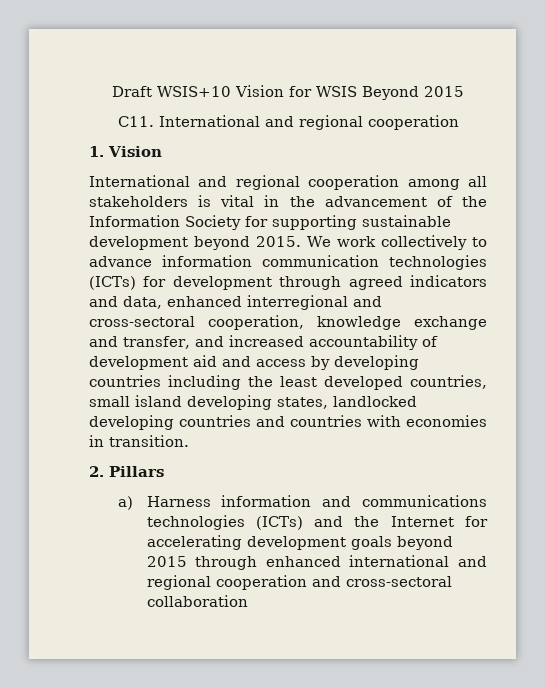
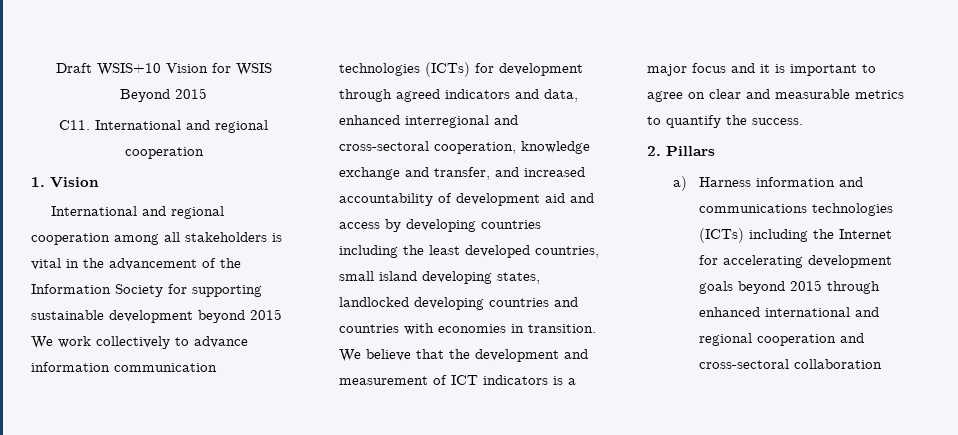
- International and regional cooperation among all stakeholders is vital in the advancement of the Information Society for supporting sustainable development beyond 2015. We work collectively to advance information communication technologies (ICTs) for development through agreed indicators and data, enhanced interregional and cross-sectoral cooperation, knowledge exchange and transfer, and increased accountability of development aid and access by developing countries including the least developed countries, small island developing states, landlocked developing countries and countries with economies in transition.
+ International and regional cooperation among all stakeholders is vital in the advancement of the Information Society for supporting sustainable development beyond 2015 We work collectively to advance information communication technologies (ICTs) for development through agreed indicators and data, enhanced interregional and cross-sectoral cooperation, knowledge exchange and transfer, and increased accountability of development aid and access by developing countries including the least developed countries, small island developing states, landlocked developing countries and countries with economies in transition. We believe that the development and measurement of ICT indicators is a major focus and it is important to agree on clear and measurable metrics to quantify the success.
- a) Harness information and communications technologies (ICTs) and the Internet for accelerating development goals beyond 2015 through enhanced international and regional cooperation and cross-sectoral collaboration
+ a) Harness information and communications technologies (ICTs) including the Internet for accelerating development goals beyond 2015 through enhanced international and regional cooperation and cross-sectoral collaboration

